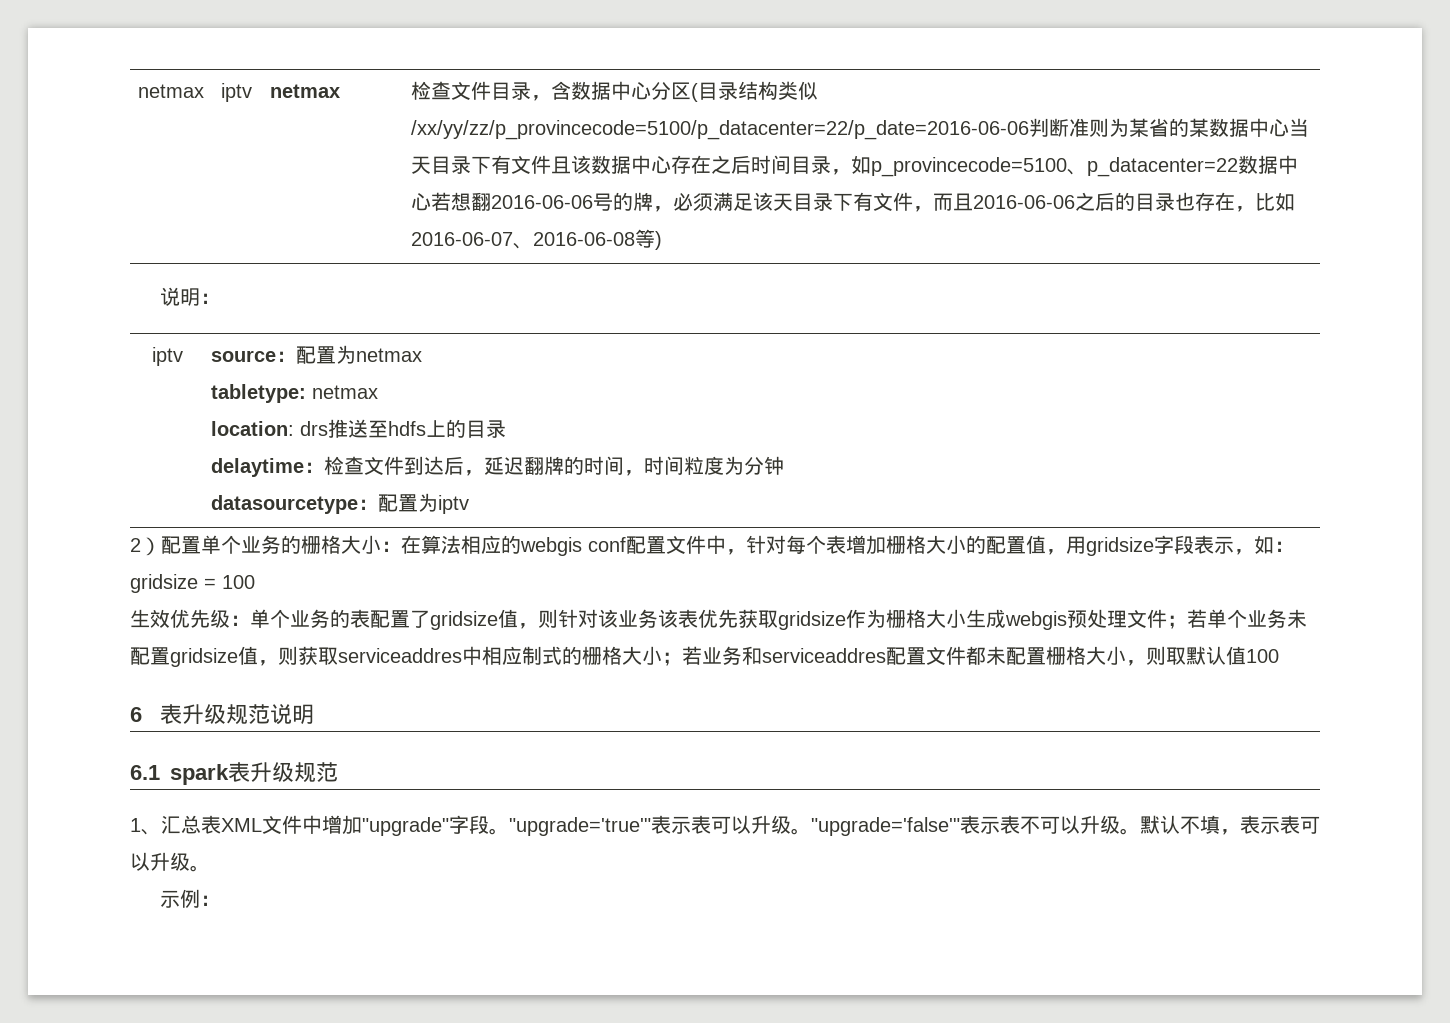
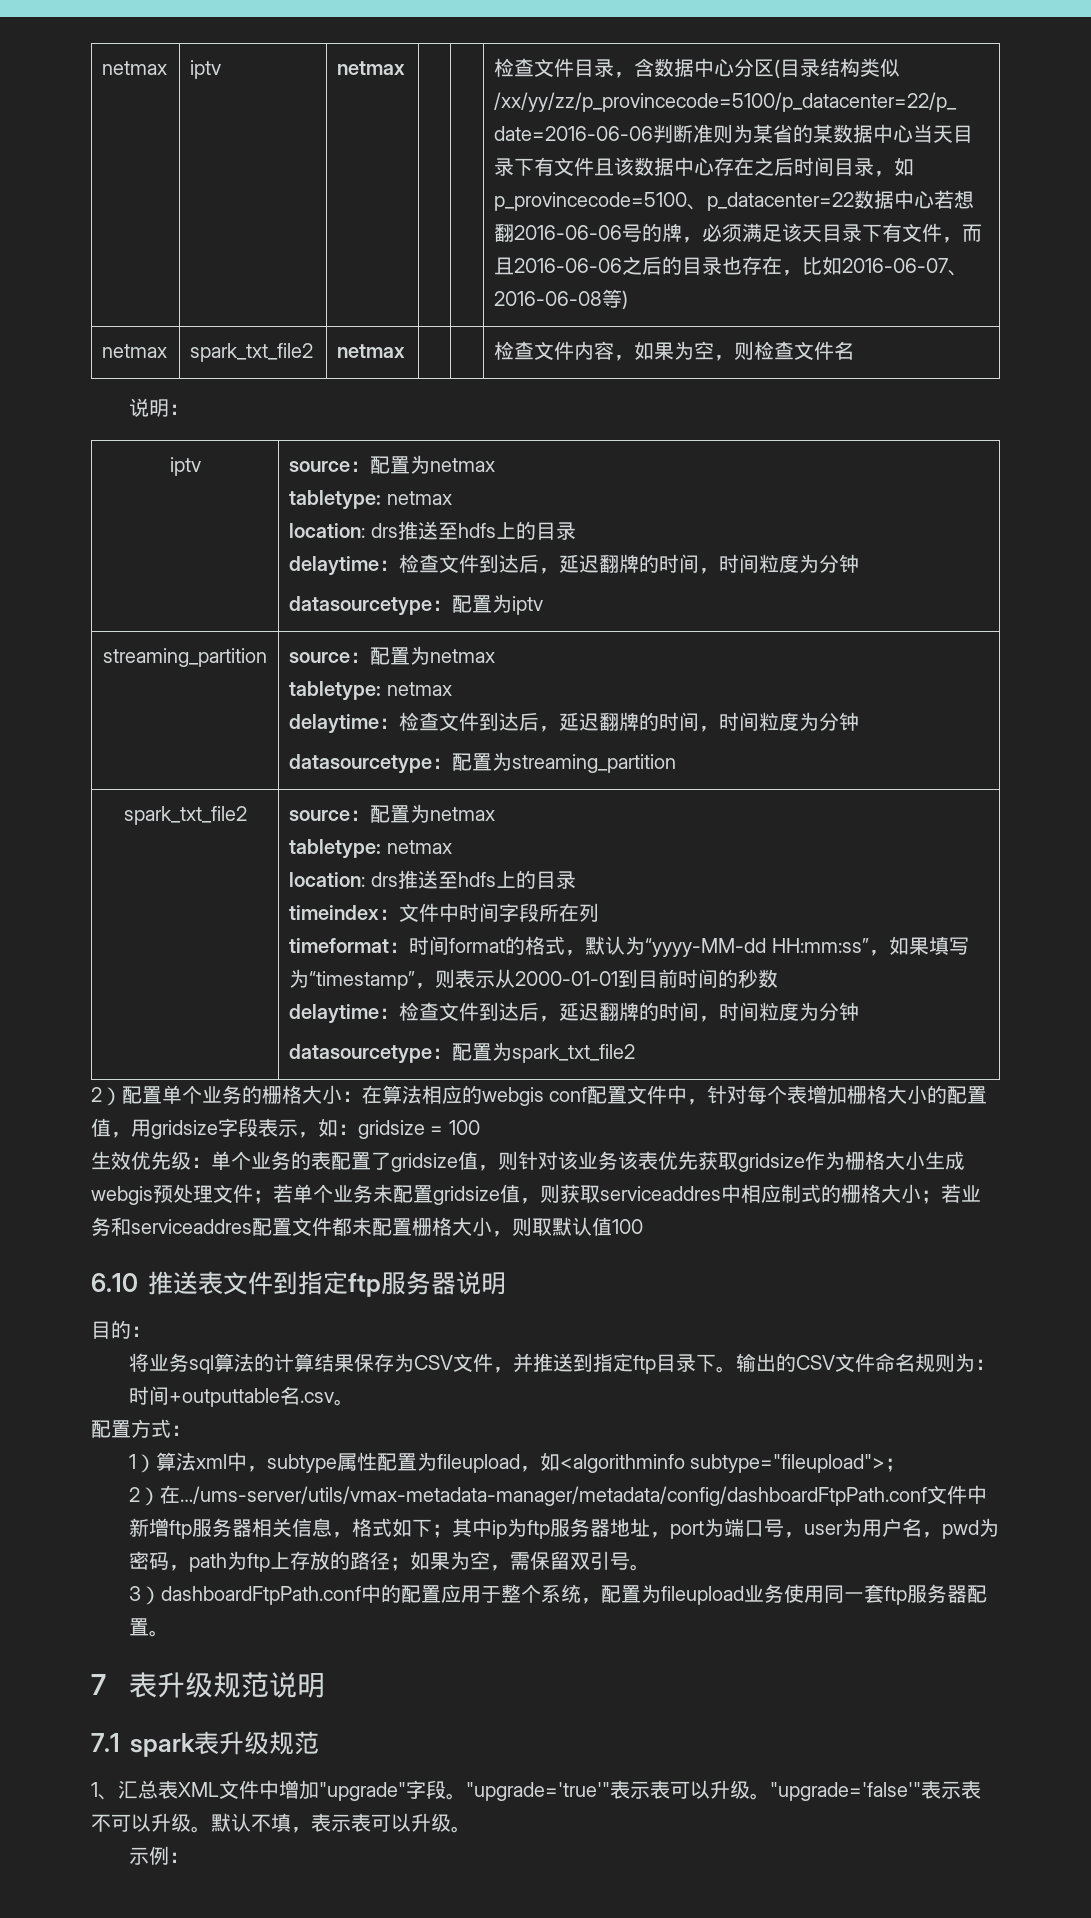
+ netmax | spark_txt_file2 | netmax | | | 检查文件内容，如果为空，则检查文件名
+ streaming_partition | source：配置为netmax
+ tabletype: netmax
+ delaytime：检查文件到达后，延迟翻牌的时间，时间粒度为分钟
+ datasourcetype：配置为streaming_partition
+ spark_txt_file2 | source：配置为netmax
+ tabletype: netmax
+ location: drs推送至hdfs上的目录
+ timeindex：文件中时间字段所在列
+ timeformat：时间format的格式，默认为“yyyy-MM-dd HH:mm:ss”，如果填写为“timestamp”，则表示从2000-01-01到目前时间的秒数
+ delaytime：检查文件到达后，延迟翻牌的时间，时间粒度为分钟
+ datasourcetype：配置为spark_txt_file2
- 6表升级规范说明
+ 6.10推送表文件到指定ftp服务器说明
+ 目的：
+ 将业务sql算法的计算结果保存为CSV文件，并推送到指定ftp目录下。输出的CSV文件命名规则为：时间+outputtable名.csv。
+ 配置方式：
+ 1）算法xml中，subtype属性配置为fileupload，如<algorithminfo subtype="fileupload">；
+ 2）在…/ums-server/utils/vmax-metadata-manager/metadata/config/dashboardFtpPath.conf文件中新增ftp服务器相关信息，格式如下；其中ip为ftp服务器地址，port为端口号，user为用户名，pwd为密码，path为ftp上存放的路径；如果为空，需保留双引号。
+ 3）dashboardFtpPath.conf中的配置应用于整个系统，配置为fileupload业务使用同一套ftp服务器配置。
+ 7表升级规范说明
- 6.1 spark表升级规范
+ 7.1 spark表升级规范

